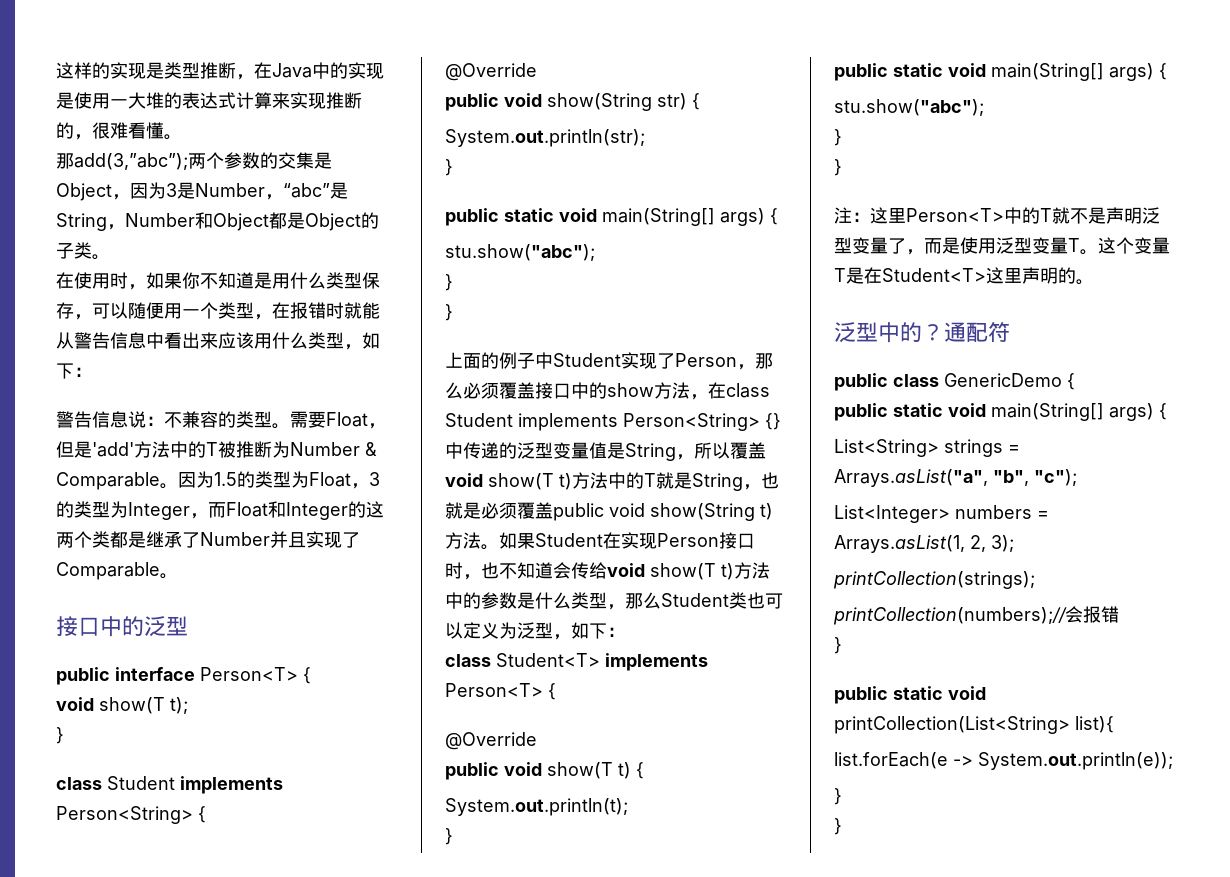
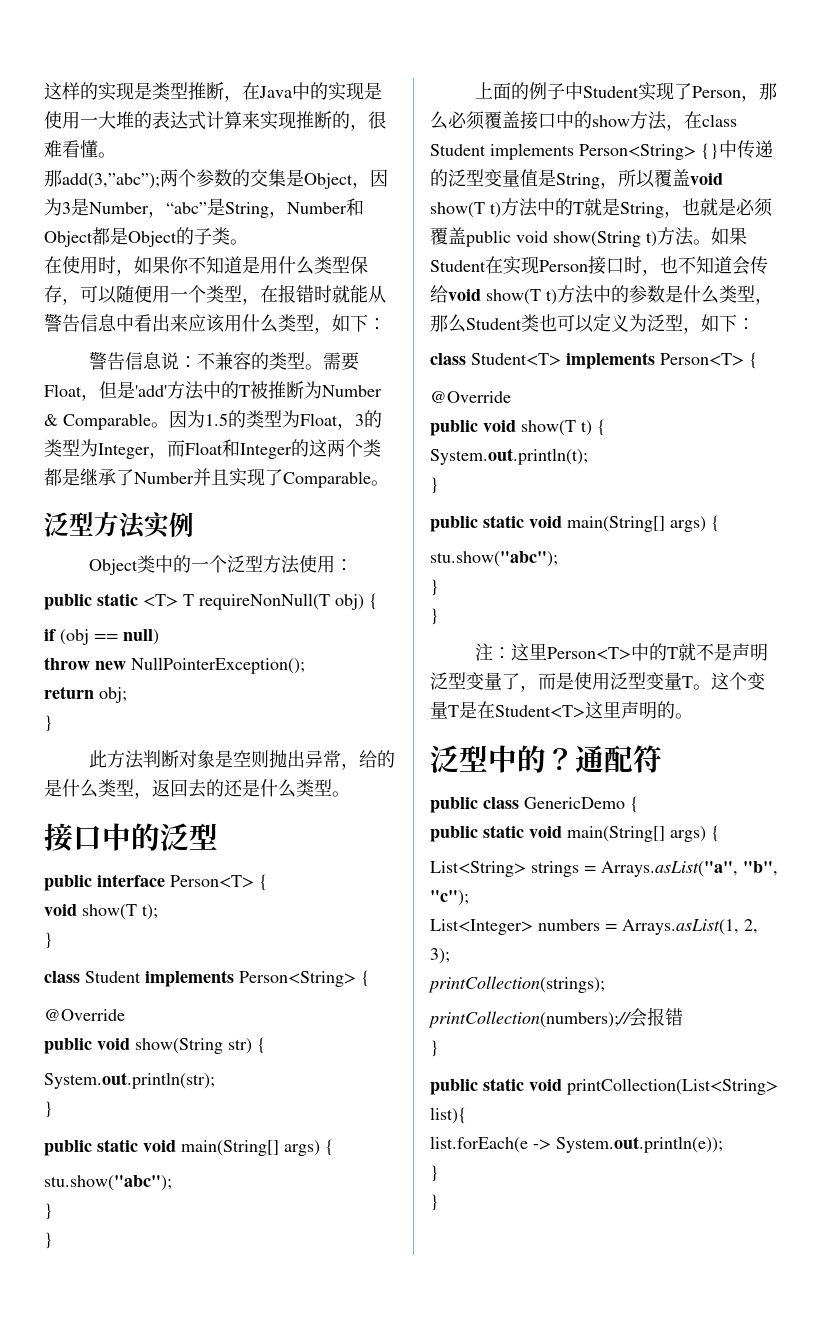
+ 泛型方法实例
+ Object类中的一个泛型方法使用：
+ public static <T> T requireNonNull(T obj) {
+ if (obj == null)
+ throw new NullPointerException();
+ return obj;
+ }
+ 此方法判断对象是空则抛出异常，给的是什么类型，返回去的还是什么类型。

